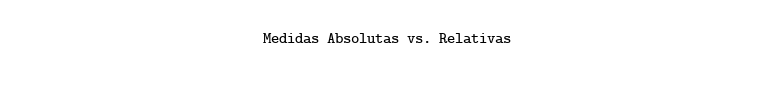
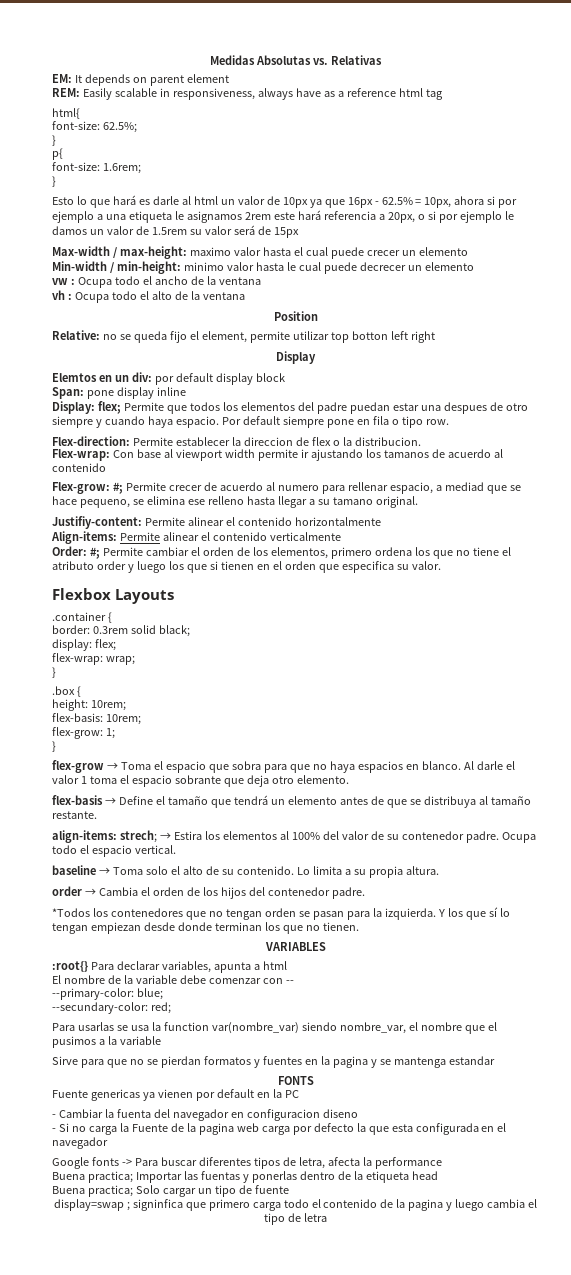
+ EM: It depends on parent element
+ REM: Easily scalable in responsiveness, always have as a reference html tag
+ html{
+ font-size: 62.5%;
+ }
+ p{
+ font-size: 1.6rem;
+ }
+ Esto lo que hará es darle al html un valor de 10px ya que 16px - 62.5% = 10px, ahora si por ejemplo a una etiqueta le asignamos 2rem este hará referencia a 20px, o si por ejemplo le damos un valor de 1.5rem su valor será de 15px
+ Max-width / max-height: maximo valor hasta el cual puede crecer un elemento
+ Min-width / min-height: minimo valor hasta le cual puede decrecer un elemento
+ vw : Ocupa todo el ancho de la ventana
+ vh : Ocupa todo el alto de la ventana
+ Position
+ Relative: no se queda fijo el element, permite utilizar top botton left right
+ Display
+ Elemtos en un div: por default display block
+ Span: pone display inline
+ Display: flex; Permite que todos los elementos del padre puedan estar una despues de otro siempre y cuando haya espacio. Por default siempre pone en fila o tipo row.
+ Flex-direction: Permite establecer la direccion de flex o la distribucion.
+ Flex-wrap: Con base al viewport width permite ir ajustando los tamanos de acuerdo al contenido
+ Flex-grow: #; Permite crecer de acuerdo al numero para rellenar espacio, a mediad que se hace pequeno, se elimina ese relleno hasta llegar a su tamano original.
+ Justifiy-content: Permite alinear el contenido horizontalmente
+ Align-items: Permite alinear el contenido verticalmente
+ Order: #; Permite cambiar el orden de los elementos, primero ordena los que no tiene el atributo order y luego los que si tienen en el orden que especifica su valor.
+ Flexbox Layouts
+ .container {
+ border: 0.3rem solid black;
+ display: flex;
+ flex-wrap: wrap;
+ }
+ .box {
+ height: 10rem;
+ flex-basis: 10rem;
+ flex-grow: 1;
+ }
+ flex-grow → Toma el espacio que sobra para que no haya espacios en blanco. Al darle el valor 1 toma el espacio sobrante que deja otro elemento.
+ flex-basis → Define el tamaño que tendrá un elemento antes de que se distribuya al tamaño restante.
+ align-items: strech; → Estira los elementos al 100% del valor de su contenedor padre. Ocupa todo el espacio vertical.
+ baseline → Toma solo el alto de su contenido. Lo limita a su propia altura.
+ order → Cambia el orden de los hijos del contenedor padre.
+ *Todos los contenedores que no tengan orden se pasan para la izquierda. Y los que sí lo tengan empiezan desde donde terminan los que no tienen.
+ VARIABLES
+ :root{} Para declarar variables, apunta a html
+ El nombre de la variable debe comenzar con --
+ --primary-color: blue;
+ --secundary-color: red;
+ Para usarlas se usa la function var(nombre_var) siendo nombre_var, el nombre que el pusimos a la variable
+ Sirve para que no se pierdan formatos y fuentes en la pagina y se mantenga estandar
+ FONTS
+ Fuente genericas ya vienen por default en la PC
+ - Cambiar la fuenta del navegador en configuracion diseno
+ - Si no carga la Fuente de la pagina web carga por defecto la que esta configurada en el navegador
+ Google fonts -> Para buscar diferentes tipos de letra, afecta la performance
+ Buena practica; Importar las fuentas y ponerlas dentro de la etiqueta head
+ Buena practica; Solo cargar un tipo de fuente
+ display=swap ; signinfica que primero carga todo el contenido de la pagina y luego cambia el tipo de letra

